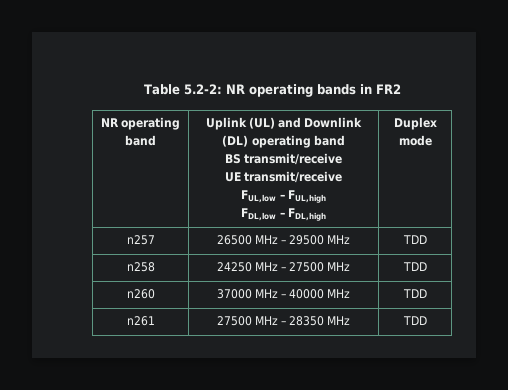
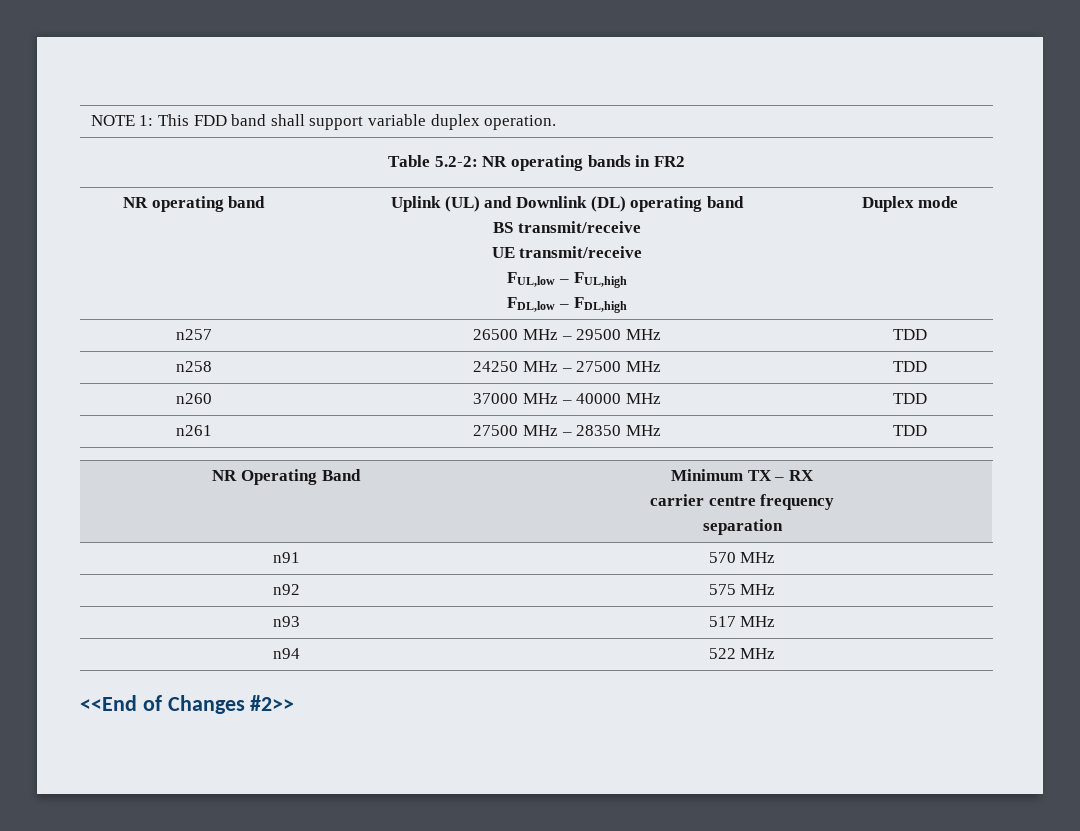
+ NOTE 1: This FDD band shall support variable duplex operation.
+ NR Operating Band | Minimum TX – RX
+ carrier centre frequency
+ separation
+ n91 | 570 MHz
+ n92 | 575 MHz
+ n93 | 517 MHz
+ n94 | 522 MHz
+ <<End of Changes #2>>

